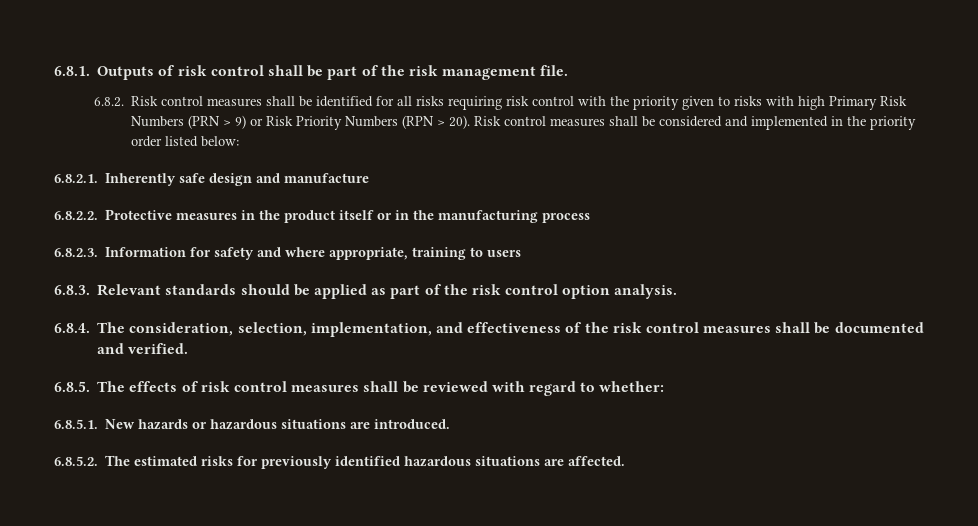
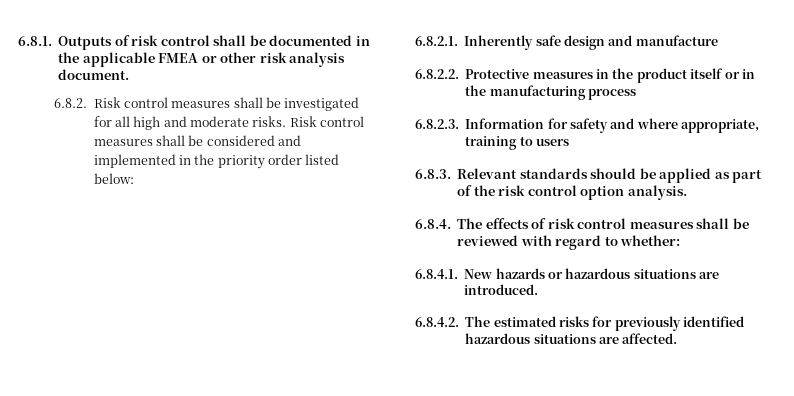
- 6.8.1. Outputs of risk control shall be part of the risk management file.
+ 6.8.1. Outputs of risk control shall be documented in the applicable FMEA or other risk analysis document.
- 6.8.2. Risk control measures shall be identified for all risks requiring risk control with the priority given to risks with high Primary Risk Numbers (PRN > 9) or Risk Priority Numbers (RPN > 20).
+ 6.8.2. Risk control measures shall be investigated for all high and moderate risks.
- 6.8.4. The consideration, selection, implementation, and effectiveness of the risk control measures shall be documented and verified.
- 6.8.5. The effects of risk control measures shall be reviewed with regard to whether:
+ 6.8.4. The effects of risk control measures shall be reviewed with regard to whether:
- 6.8.5.1. New hazards or hazardous situations are introduced.
+ 6.8.4.1. New hazards or hazardous situations are introduced.
- 6.8.5.2. The estimated risks for previously identified hazardous situations are affected.
+ 6.8.4.2. The estimated risks for previously identified hazardous situations are affected.

